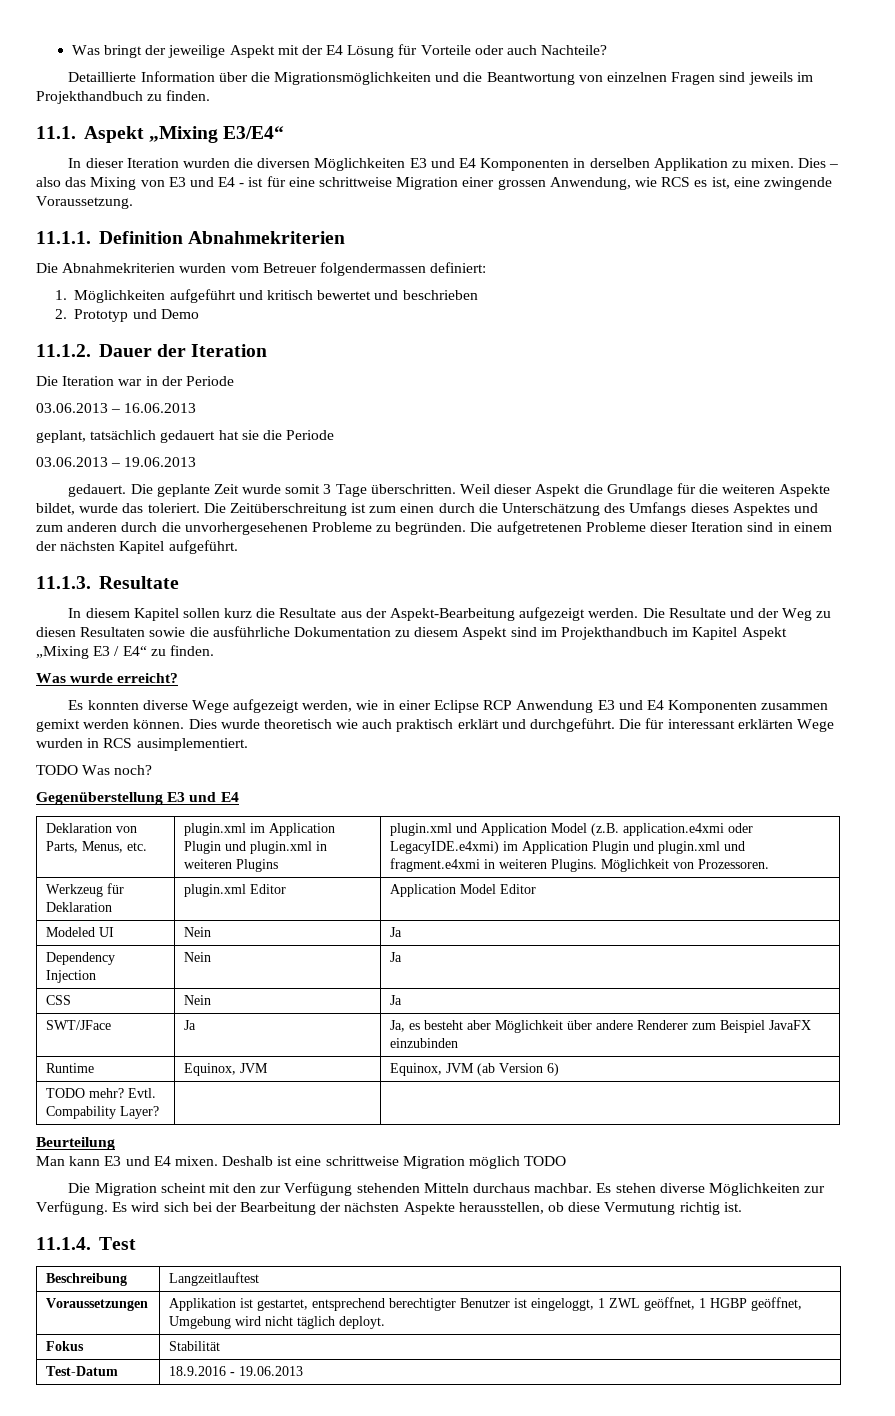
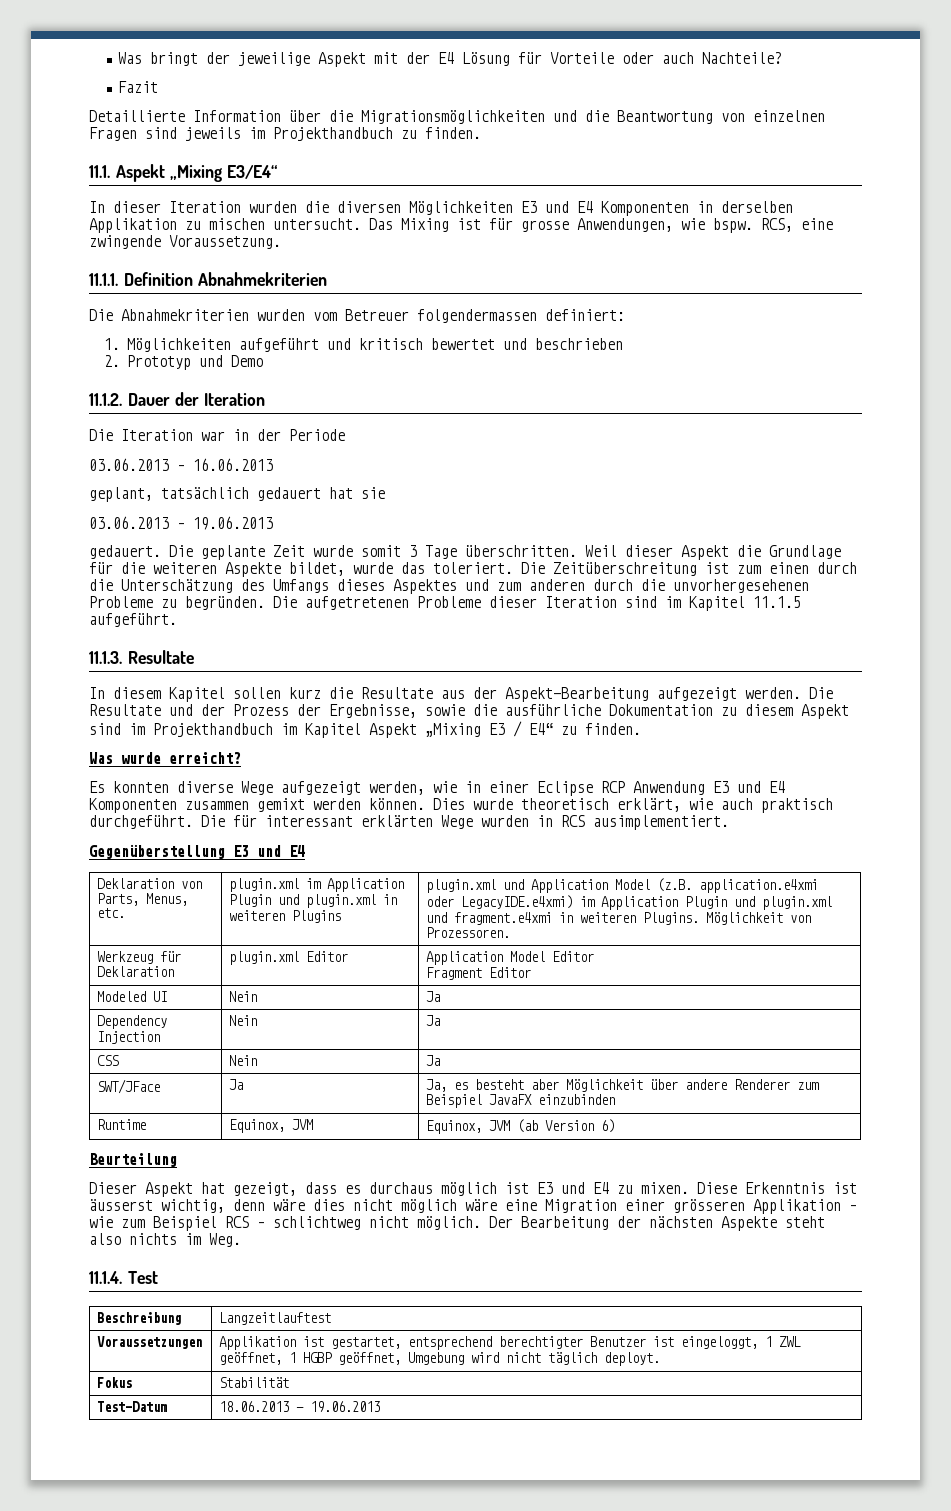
+ Fazit
- In dieser Iteration wurden die diversen Möglichkeiten E3 und E4 Komponenten in derselben Applikation zu mixen. Dies – also das Mixing von E3 und E4 - ist für eine schrittweise Migration einer grossen Anwendung, wie RCS es ist, eine zwingende Voraussetzung.
+ In dieser Iteration wurden die diversen Möglichkeiten E3 und E4 Komponenten in derselben Applikation zu mischen untersucht. Das Mixing ist für grosse Anwendungen, wie bspw. RCS, eine zwingende Voraussetzung.
- geplant, tatsächlich gedauert hat sie die Periode
+ geplant, tatsächlich gedauert hat sie
- Die aufgetretenen Probleme dieser Iteration sind in einem der nächsten Kapitel aufgeführt.
+ Die aufgetretenen Probleme dieser Iteration sind im Kapitel 11.1.5 aufgeführt.
- Die Resultate und der Weg zu diesen Resultaten sowie die ausführliche Dokumentation zu diesem Aspekt sind im Projekthandbuch im Kapitel Aspekt „Mixing E3 / E4“ zu finden.
+ Die Resultate und der Prozess der Ergebnisse, sowie die ausführliche Dokumentation zu diesem Aspekt sind im Projekthandbuch im Kapitel Aspekt „Mixing E3 / E4“ zu finden.
- Dies wurde theoretisch wie auch praktisch erklärt und durchgeführt.
+ Dies wurde theoretisch erklärt, wie auch praktisch durchgeführt.
- TODO Was noch?
  Werkzeug für Deklaration | plugin.xml Editor | Application Model Editor
+ Fragment Editor
- TODO mehr? Evtl. Compability Layer? | |
  Beurteilung
- Man kann E3 und E4 mixen. Deshalb ist eine schrittweise Migration möglich TODO
- Die Migration scheint mit den zur Verfügung stehenden Mitteln durchaus machbar. Es stehen diverse Möglichkeiten zur Verfügung. Es wird sich bei der Bearbeitung der nächsten Aspekte herausstellen, ob diese Vermutung richtig ist.
+ Dieser Aspekt hat gezeigt, dass es durchaus möglich ist E3 und E4 zu mixen. Diese Erkenntnis ist äusserst wichtig, denn wäre dies nicht möglich wäre eine Migration einer grösseren Applikation – wie zum Beispiel RCS – schlichtweg nicht möglich. Der Bearbeitung der nächsten Aspekte steht also nichts im Weg.
- Test-Datum | 18.9.2016 - 19.06.2013
+ Test-Datum | 18.06.2013 - 19.06.2013

